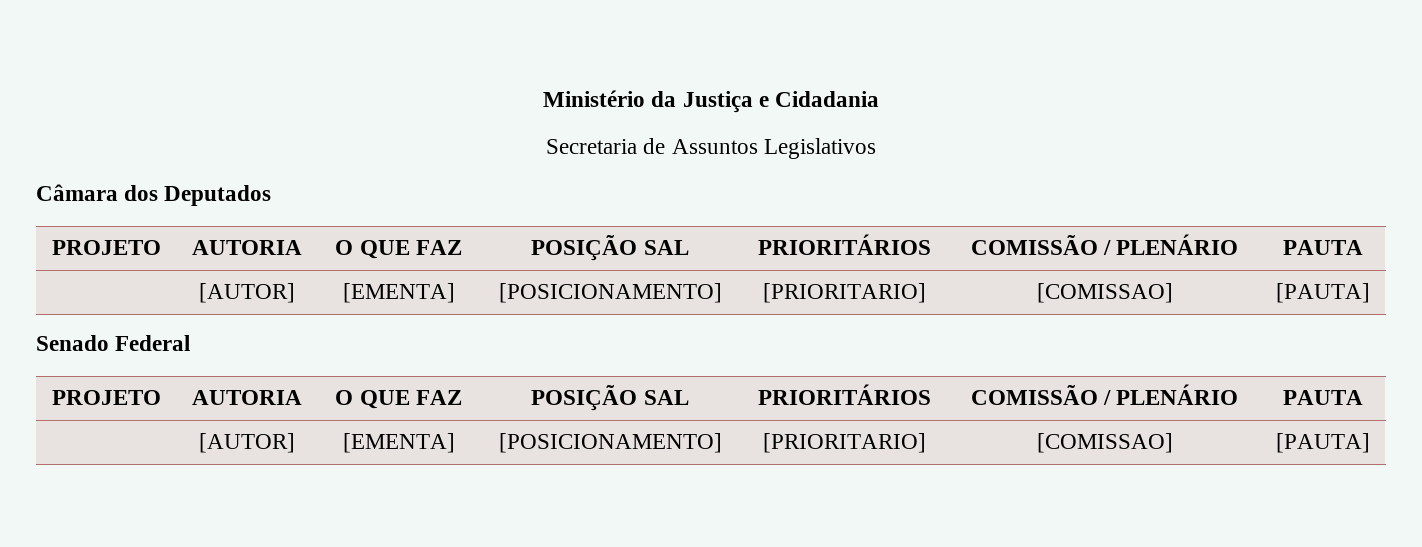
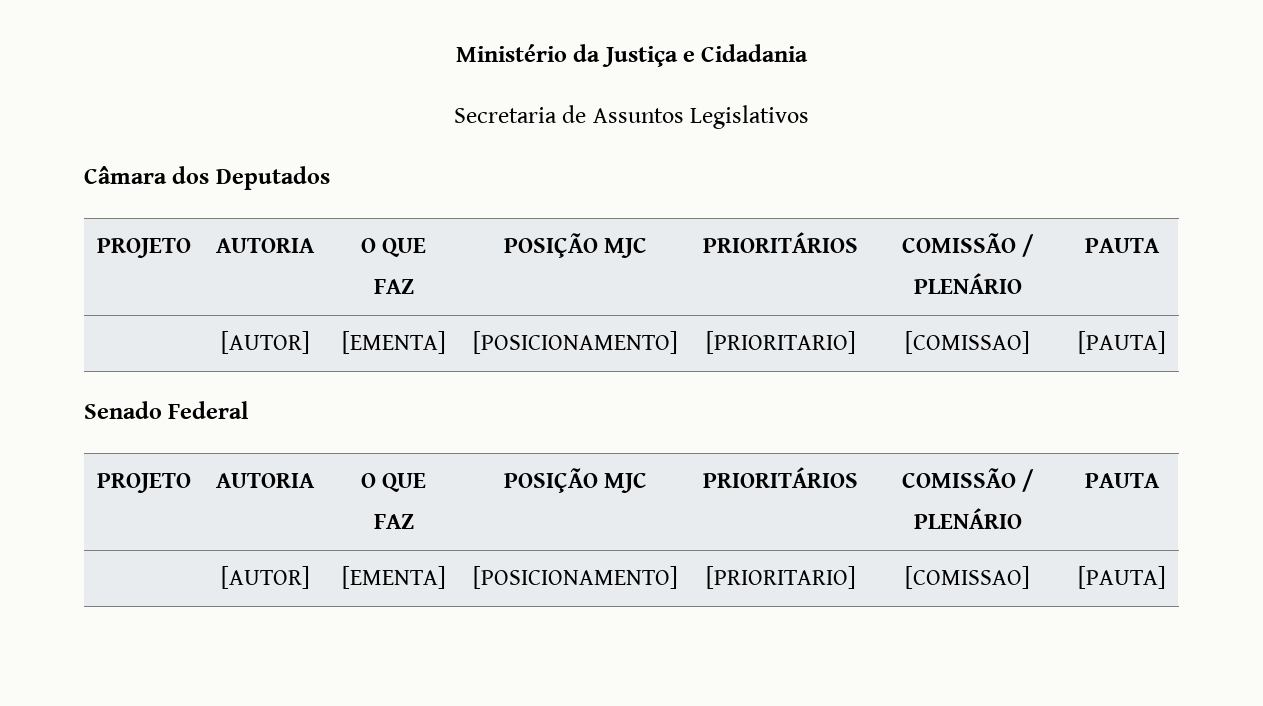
  Câmara dos Deputados
- PROJETO | AUTORIA | O QUE FAZ | POSIÇÃO SAL | PRIORITÁRIOS | COMISSÃO / PLENÁRIO | PAUTA
+ PROJETO | AUTORIA | O QUE FAZ | POSIÇÃO MJC | PRIORITÁRIOS | COMISSÃO / PLENÁRIO | PAUTA
  Senado Federal
- PROJETO | AUTORIA | O QUE FAZ | POSIÇÃO SAL | PRIORITÁRIOS | COMISSÃO / PLENÁRIO | PAUTA
+ PROJETO | AUTORIA | O QUE FAZ | POSIÇÃO MJC | PRIORITÁRIOS | COMISSÃO / PLENÁRIO | PAUTA

